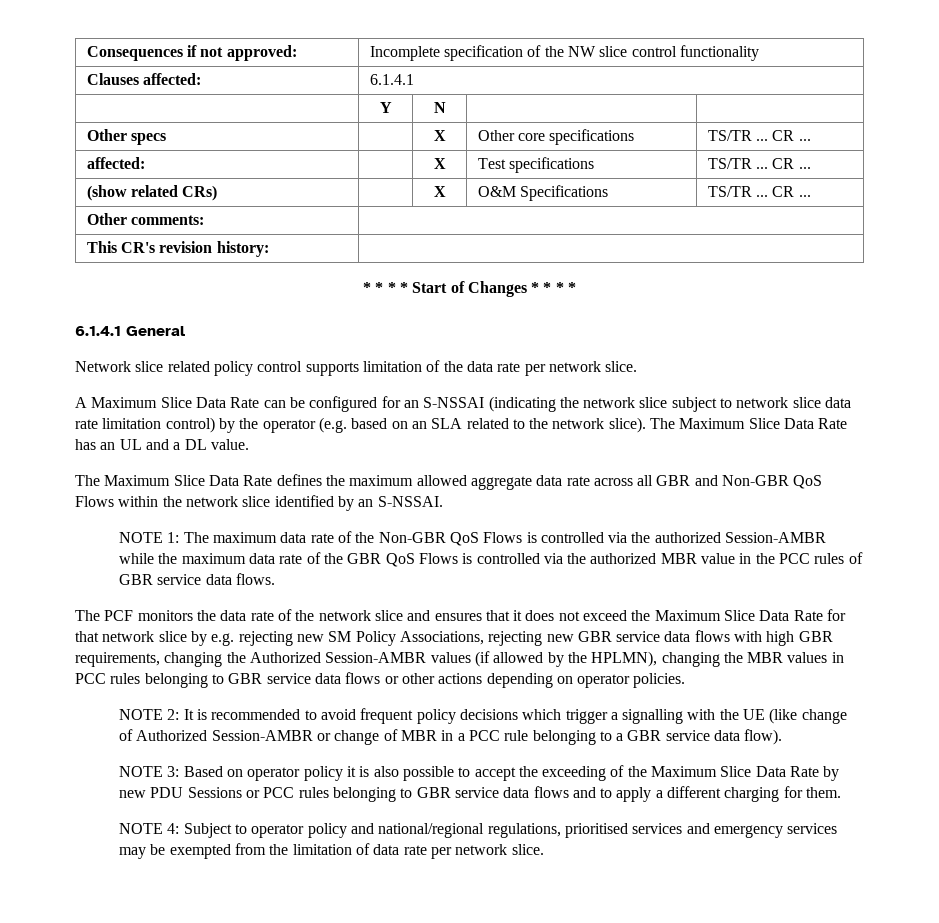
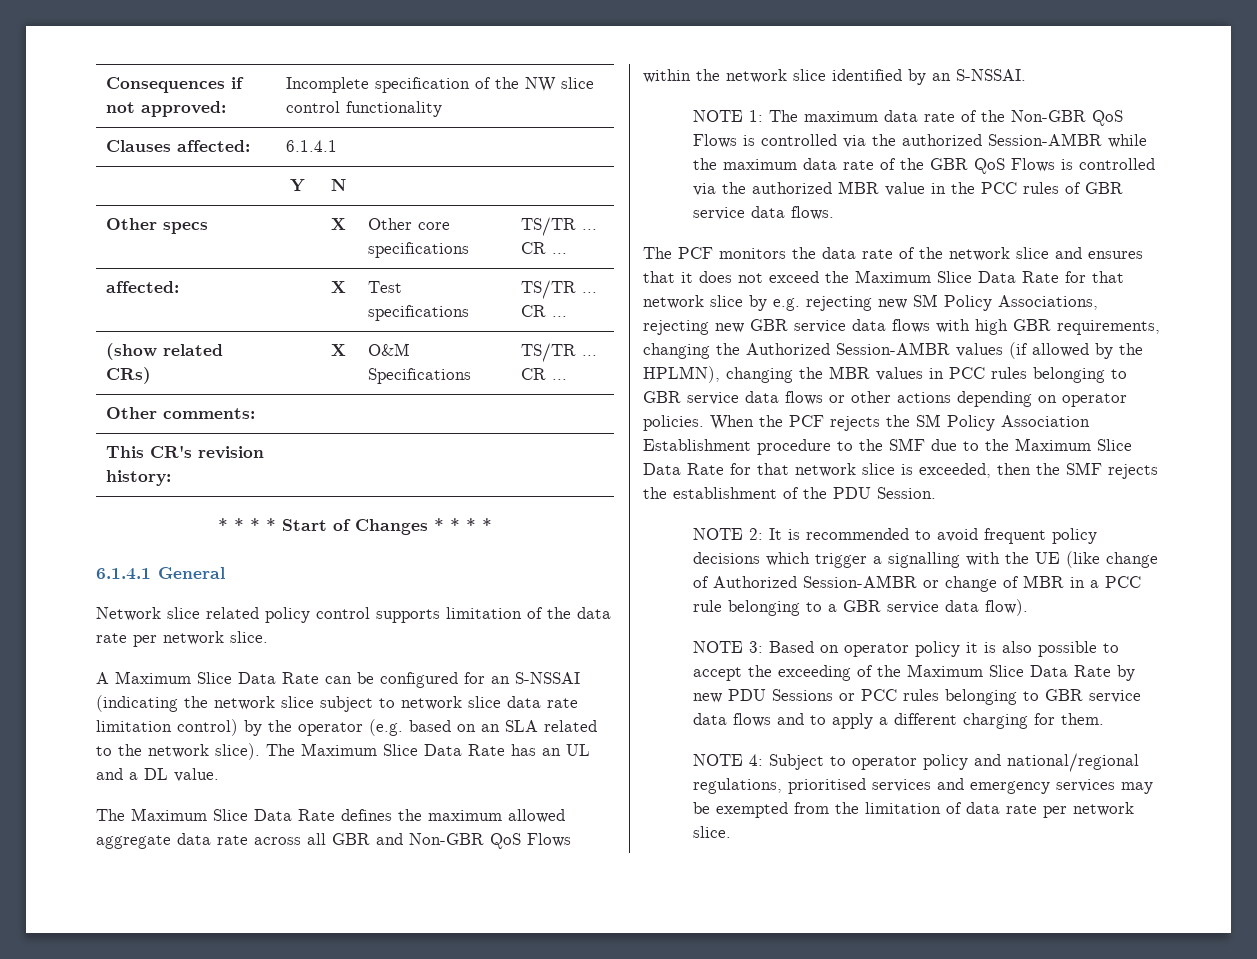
+ When the PCF rejects the SM Policy Association Establishment procedure to the SMF due to the Maximum Slice Data Rate for that network slice is exceeded, then the SMF rejects the establishment of the PDU Session.

